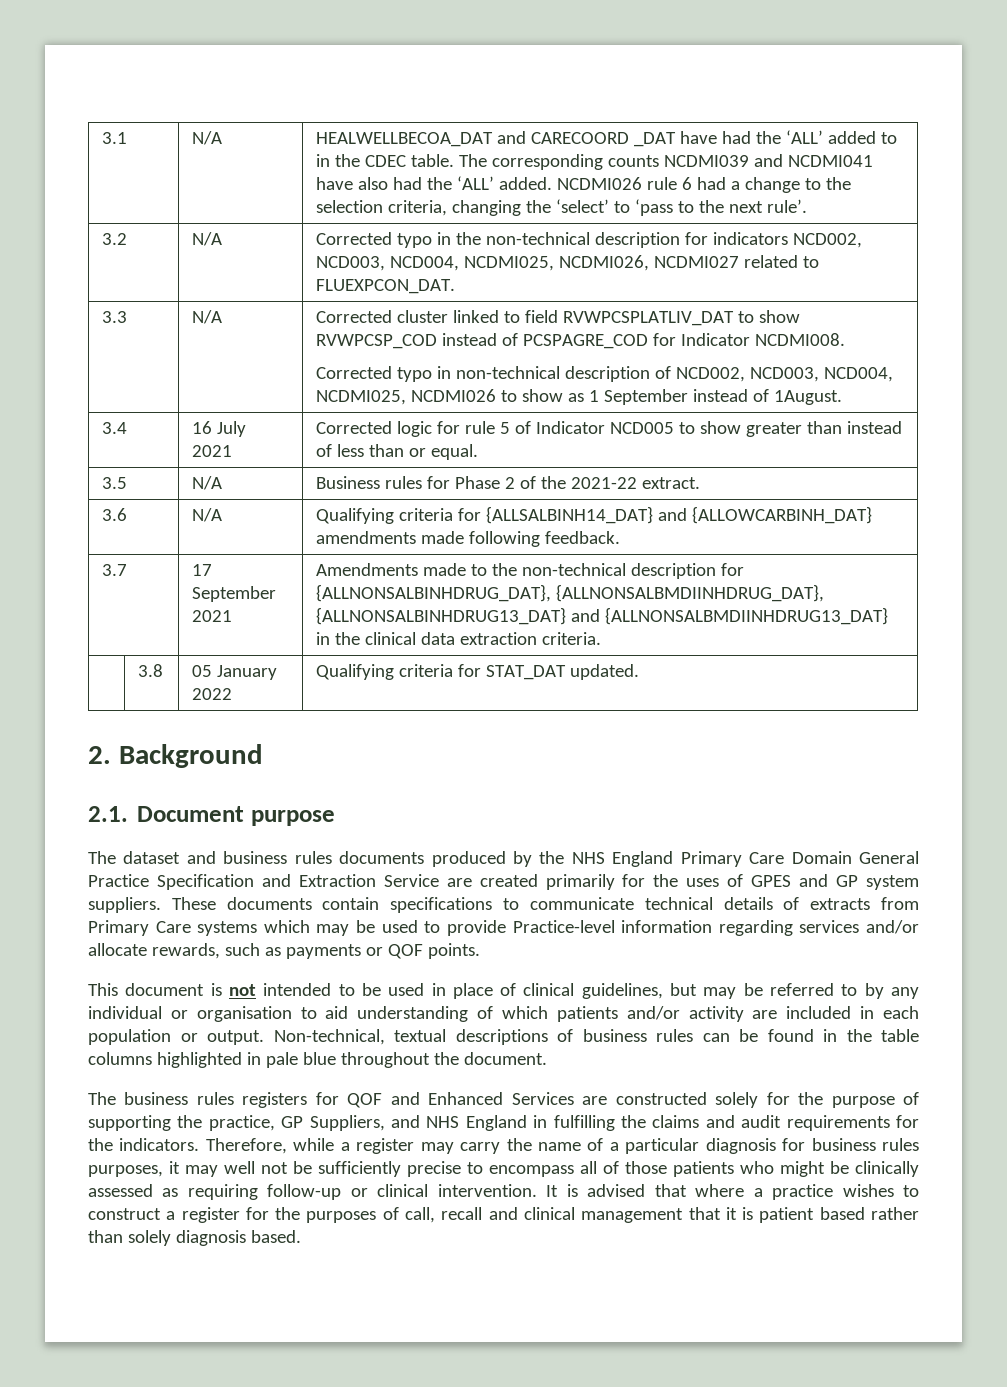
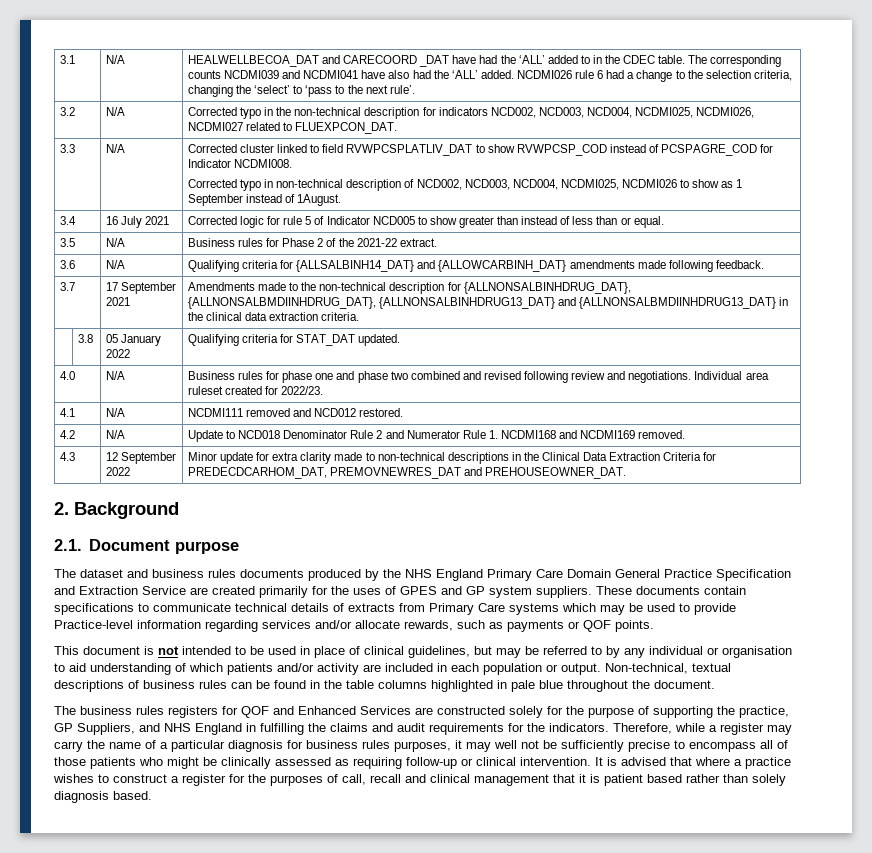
+ 4.0 | N/A | Business rules for phase one and phase two combined and revised following review and negotiations. Individual area ruleset created for 2022/23.
+ 4.1 | N/A | NCDMI111 removed and NCD012 restored.
+ 4.2 | N/A | Update to NCD018 Denominator Rule 2 and Numerator Rule 1. NCDMI168 and NCDMI169 removed.
+ 4.3 | 12 September 2022 | Minor update for extra clarity made to non-technical descriptions in the Clinical Data Extraction Criteria for PREDECDCARHOM_DAT, PREMOVNEWRES_DAT and PREHOUSEOWNER_DAT.

